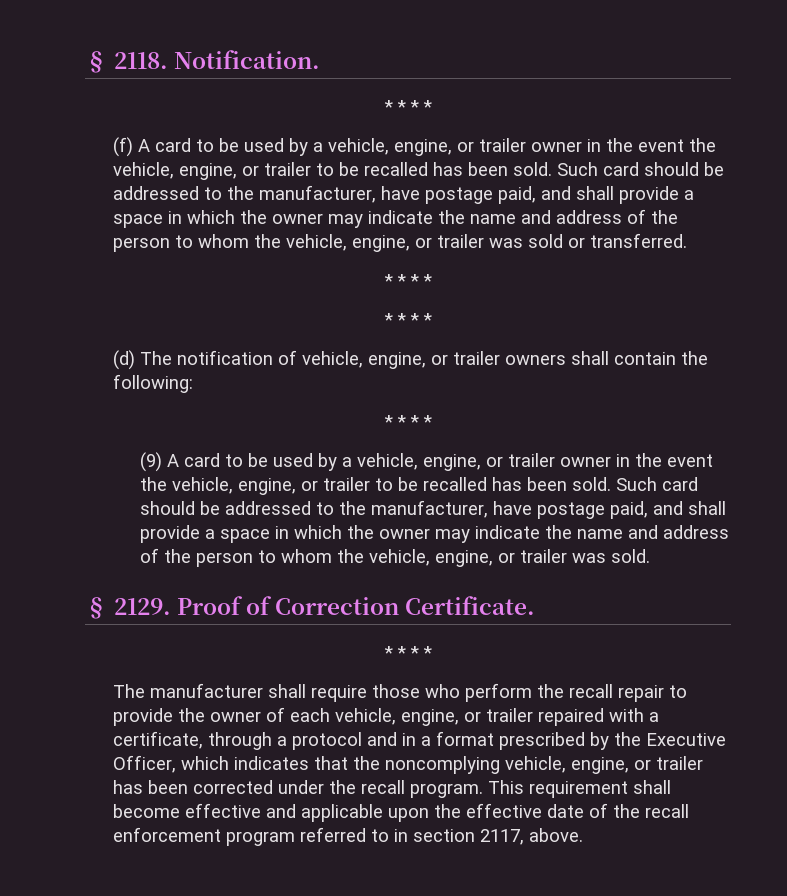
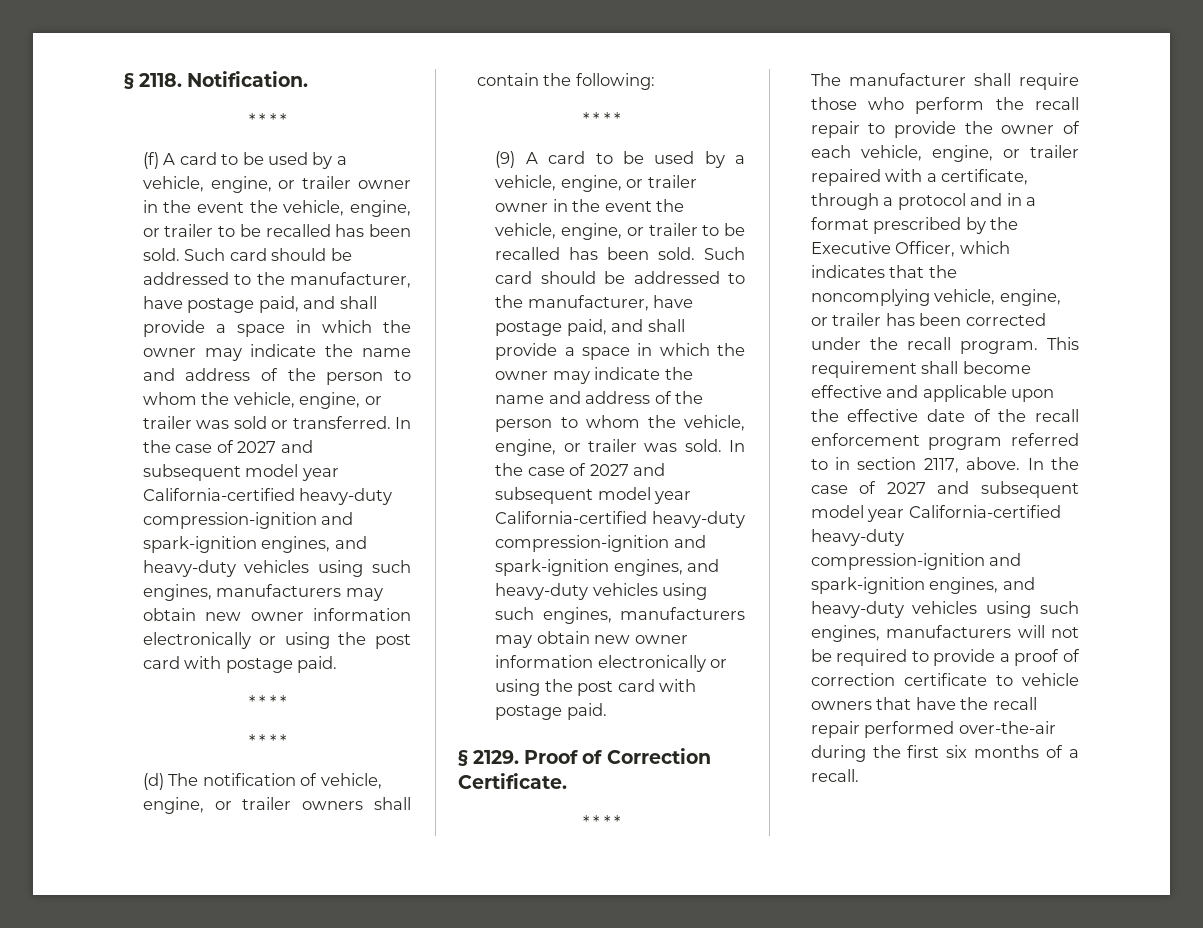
- Such card should be addressed to the manufacturer, have postage paid, and shall provide a space in which the owner may indicate the name and address of the person to whom the vehicle, engine, or trailer was sold or transferred.
+ Such card should be addressed to the manufacturer, have postage paid, and shall provide a space in which the owner may indicate the name and address of the person to whom the vehicle, engine, or trailer was sold or transferred. In the case of 2027 and subsequent model year California-certified heavy-duty compression-ignition and spark-ignition engines, and heavy-duty vehicles using such engines, manufacturers may obtain new owner information electronically or using the post card with postage paid.
- Such card should be addressed to the manufacturer, have postage paid, and shall provide a space in which the owner may indicate the name and address of the person to whom the vehicle, engine, or trailer was sold.
+ Such card should be addressed to the manufacturer, have postage paid, and shall provide a space in which the owner may indicate the name and address of the person to whom the vehicle, engine, or trailer was sold. In the case of 2027 and subsequent model year California-certified heavy-duty compression-ignition and spark-ignition engines, and heavy-duty vehicles using such engines, manufacturers may obtain new owner information electronically or using the post card with postage paid.
+ In the case of 2027 and subsequent model year California-certified heavy-duty compression-ignition and spark-ignition engines, and heavy-duty vehicles using such engines, manufacturers will not be required to provide a proof of correction certificate to vehicle owners that have the recall repair performed over-the-air during the first six months of a recall.

